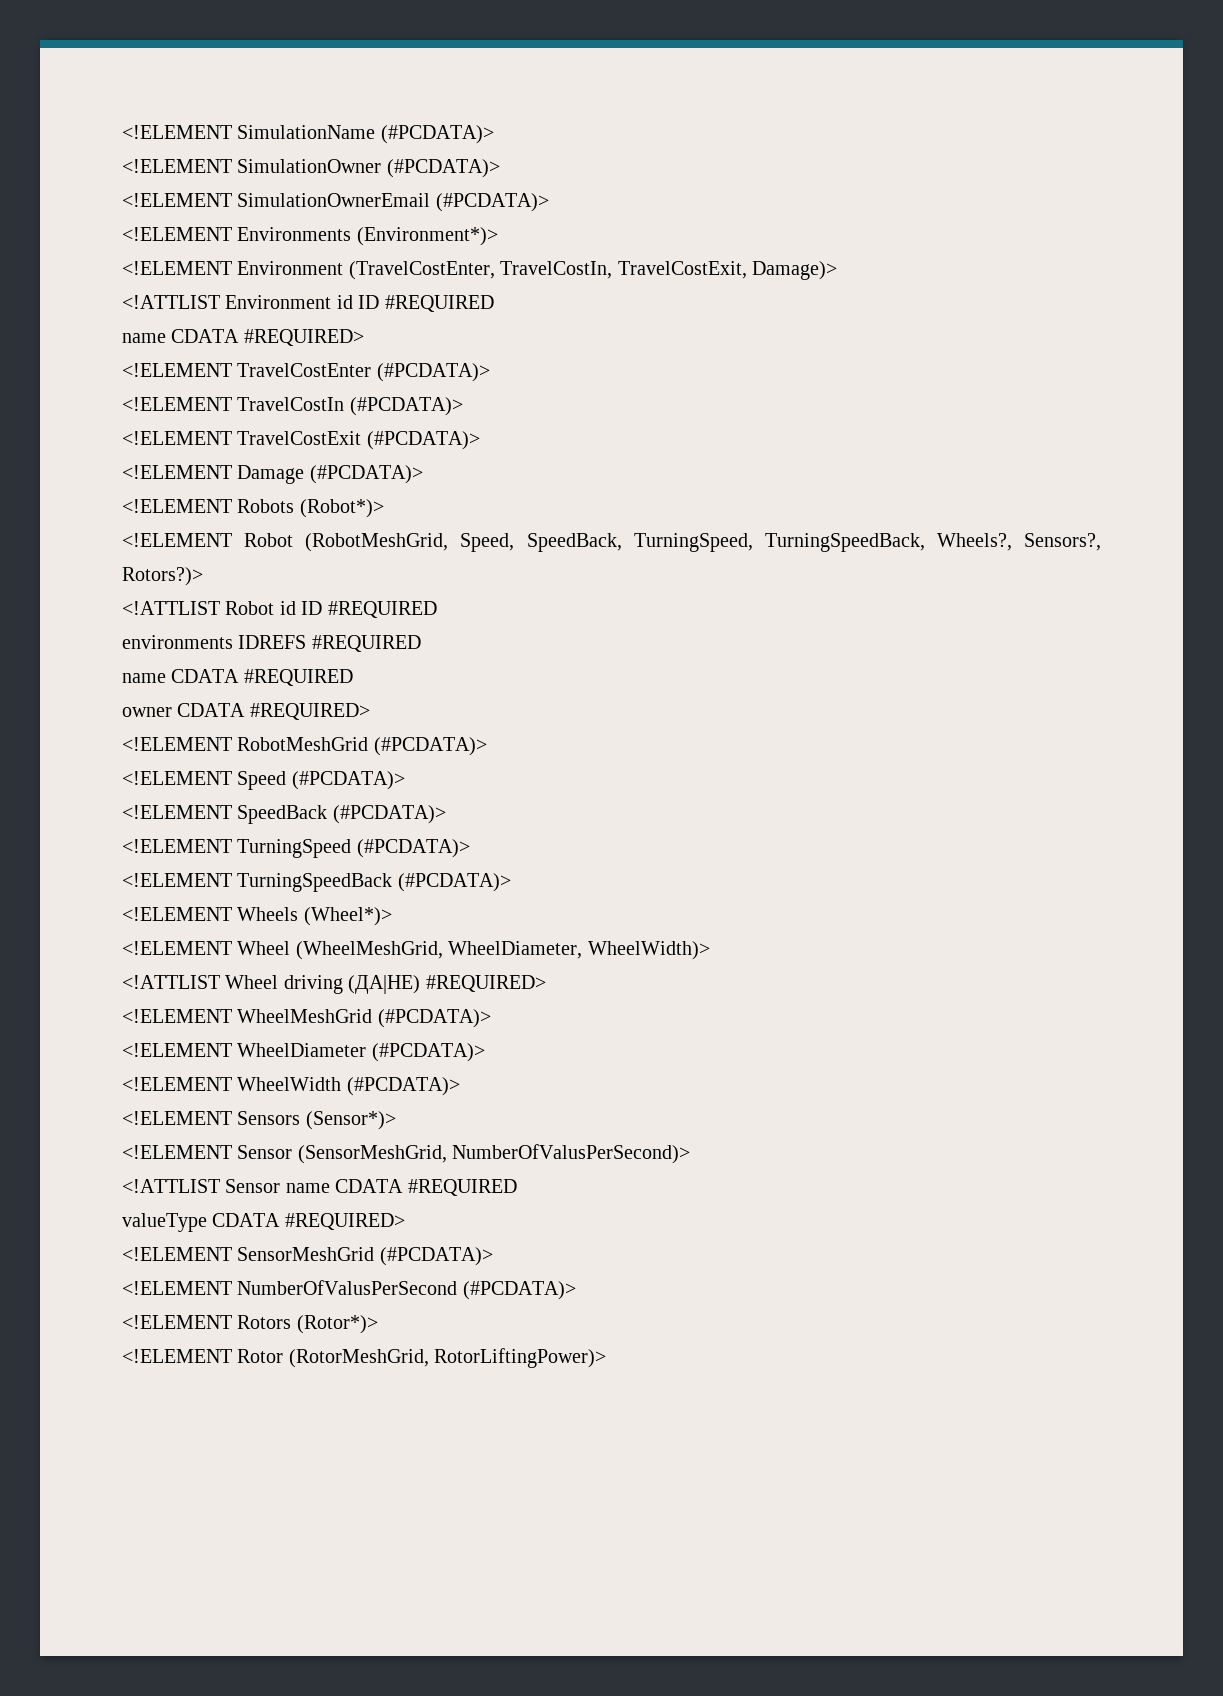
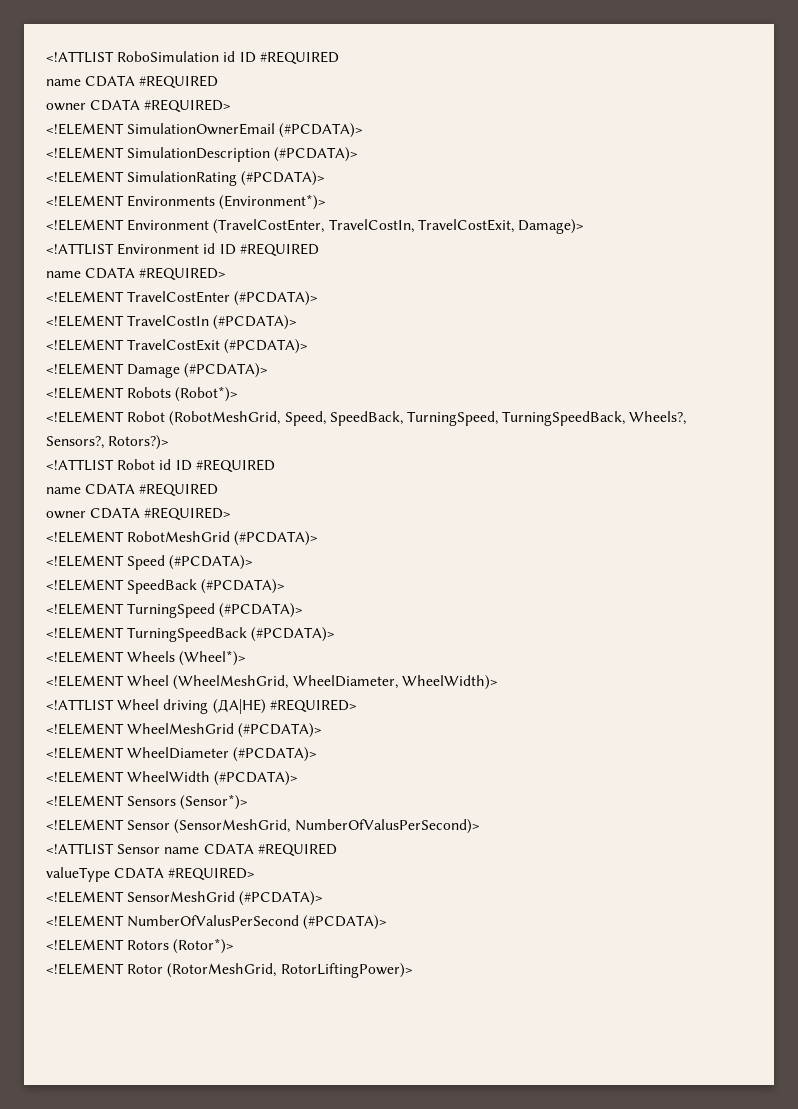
- <!ELEMENT SimulationName (#PCDATA)>
- <!ELEMENT SimulationOwner (#PCDATA)>
+ <!ATTLIST RoboSimulation id ID #REQUIRED
+ name CDATA #REQUIRED
+ owner CDATA #REQUIRED>
  <!ELEMENT SimulationOwnerEmail (#PCDATA)>
+ <!ELEMENT SimulationDescription (#PCDATA)>
+ <!ELEMENT SimulationRating (#PCDATA)>
- environments IDREFS #REQUIRED

